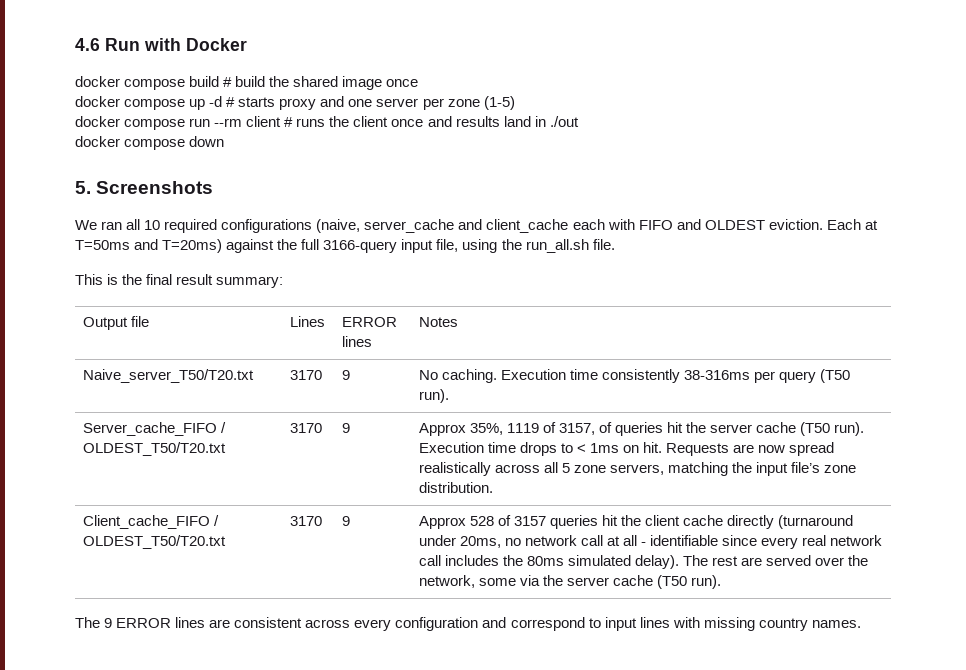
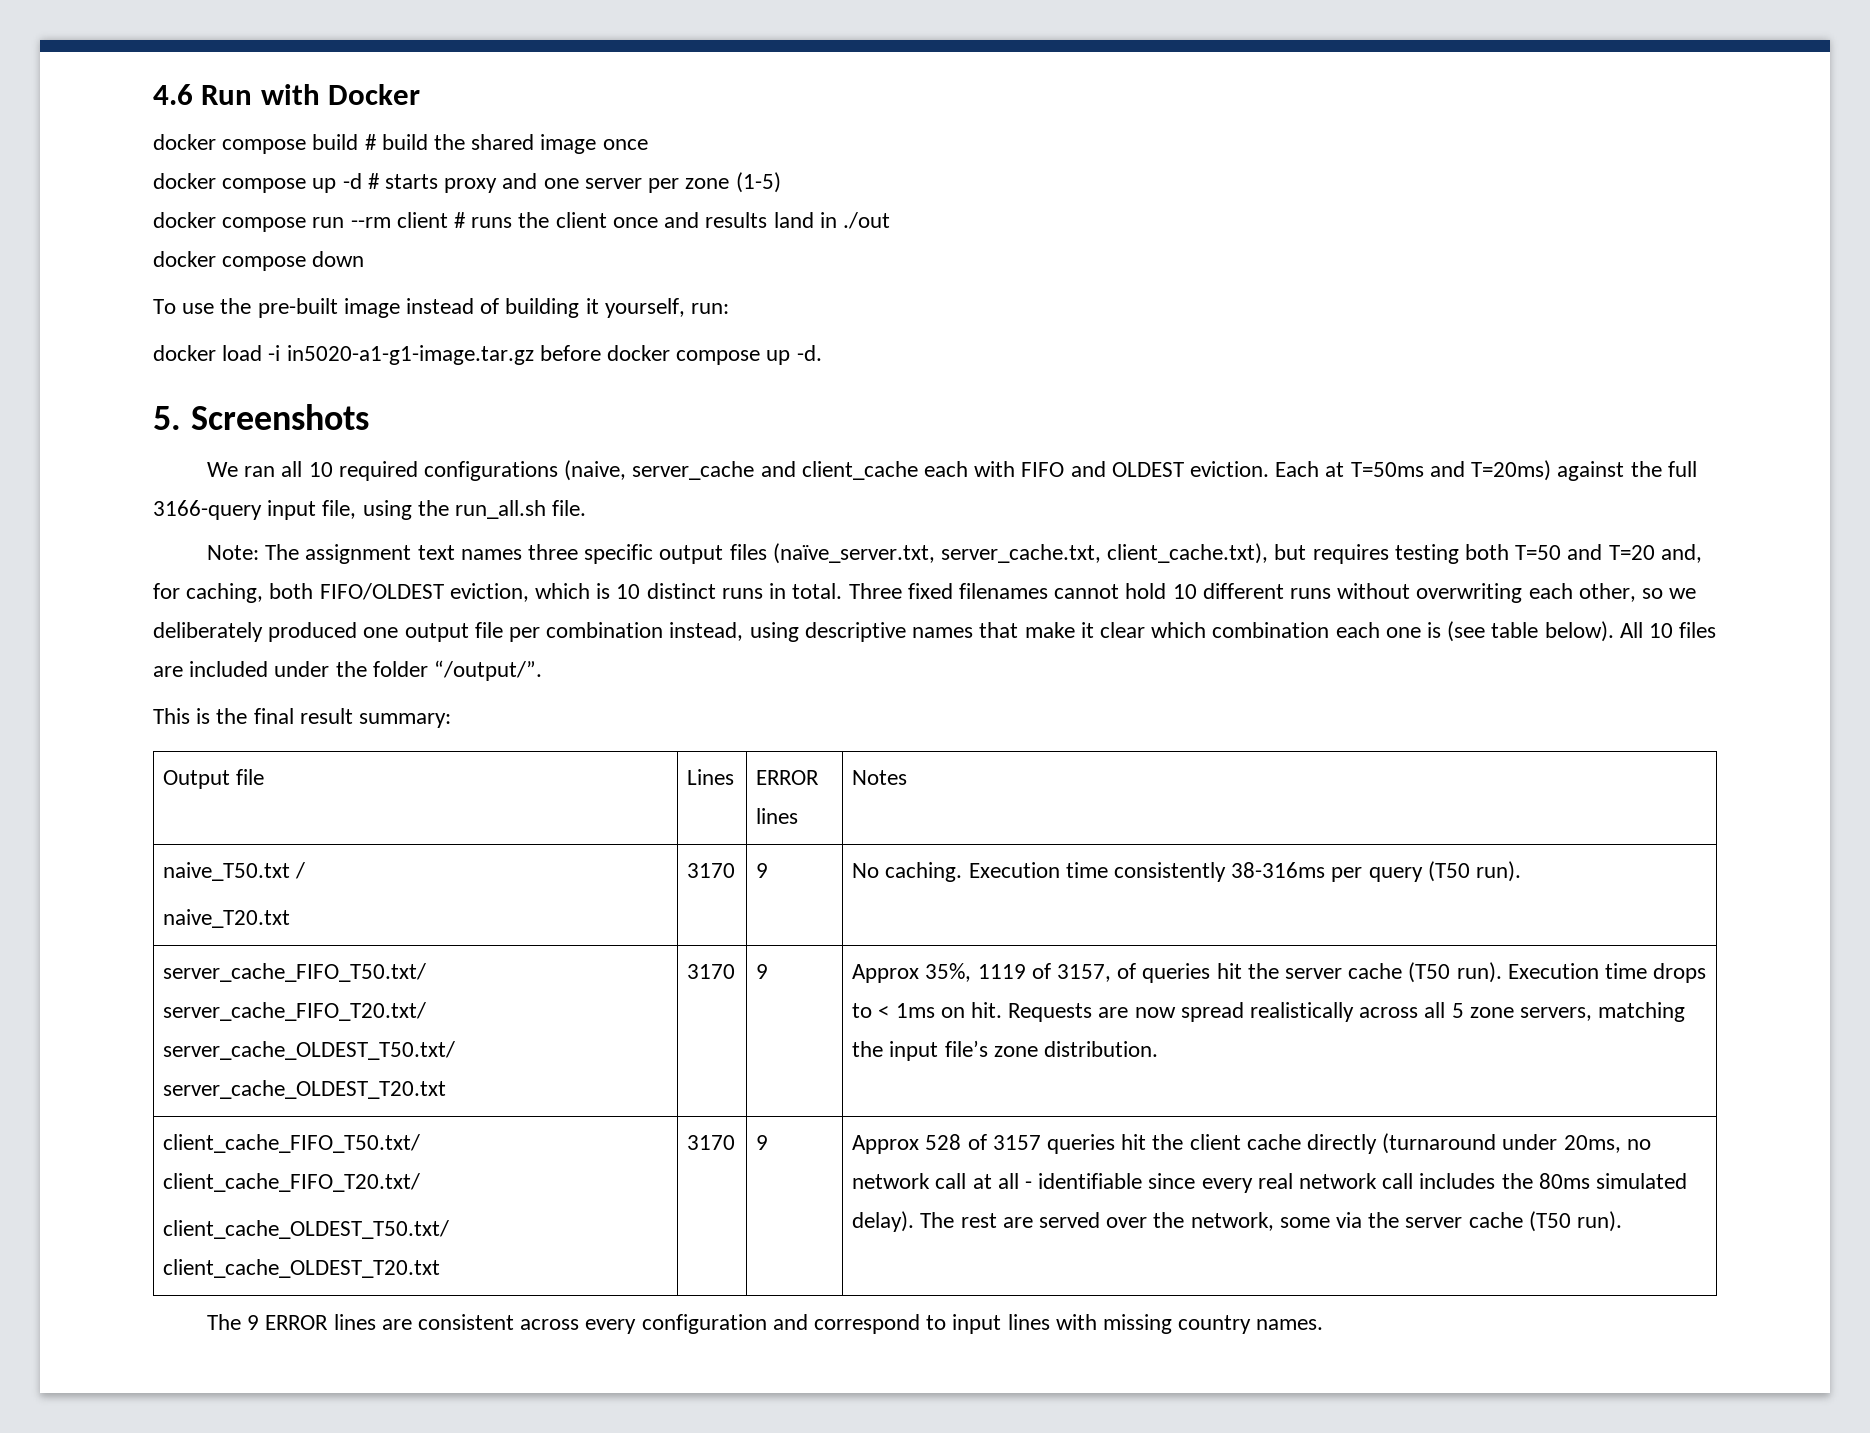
+ To use the pre-built image instead of building it yourself, run:
+ docker load -i in5020-a1-g1-image.tar.gz before docker compose up -d.
+ Note: The assignment text names three specific output files (naïve_server.txt, server_cache.txt, client_cache.txt), but requires testing both T=50 and T=20 and, for caching, both FIFO/OLDEST eviction, which is 10 distinct runs in total. Three fixed filenames cannot hold 10 different runs without overwriting each other, so we deliberately produced one output file per combination instead, using descriptive names that make it clear which combination each one is (see table below). All 10 files are included under the folder “/output/”.
- Naive_server_T50/T20.txt | 3170 | 9 | No caching. Execution time consistently 38-316ms per query (T50 run).
+ naive_T50.txt /
+ naive_T20.txt | 3170 | 9 | No caching. Execution time consistently 38-316ms per query (T50 run).
- Server_cache_FIFO / OLDEST_T50/T20.txt
+ server_cache_FIFO_T50.txt/ server_cache_FIFO_T20.txt/ server_cache_OLDEST_T50.txt/ server_cache_OLDEST_T20.txt
- Client_cache_FIFO / OLDEST_T50/T20.txt
+ client_cache_FIFO_T50.txt/ client_cache_FIFO_T20.txt/
+ client_cache_OLDEST_T50.txt/ client_cache_OLDEST_T20.txt

